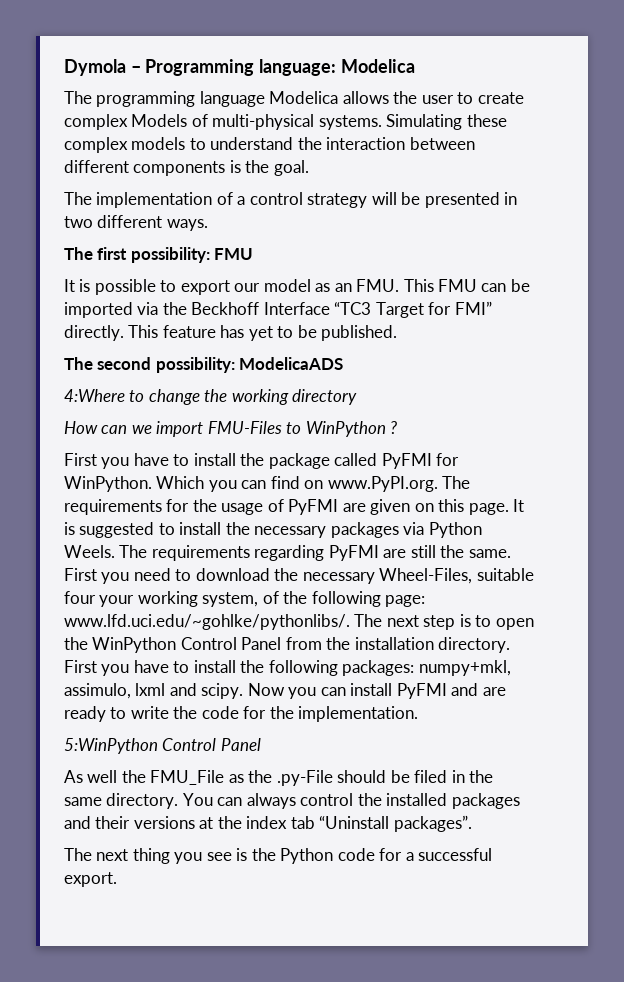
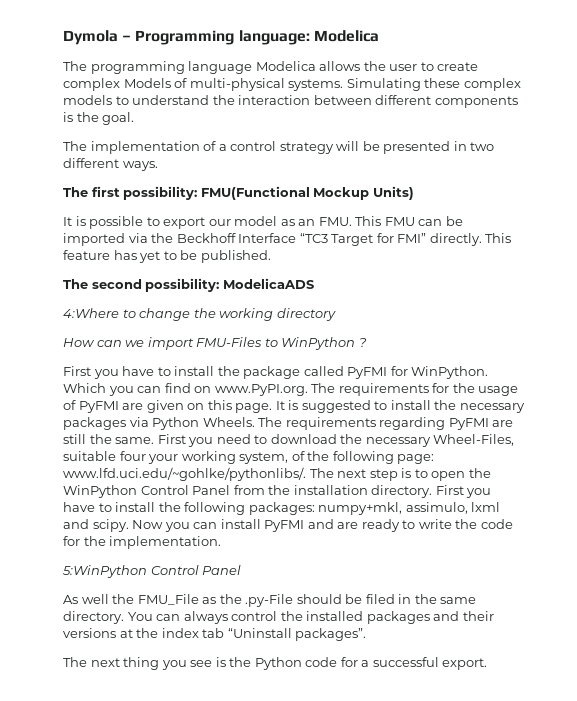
- The first possibility: FMU
+ The first possibility: FMU(Functional Mockup Units)
- It is suggested to install the necessary packages via Python Weels.
+ It is suggested to install the necessary packages via Python Wheels.

